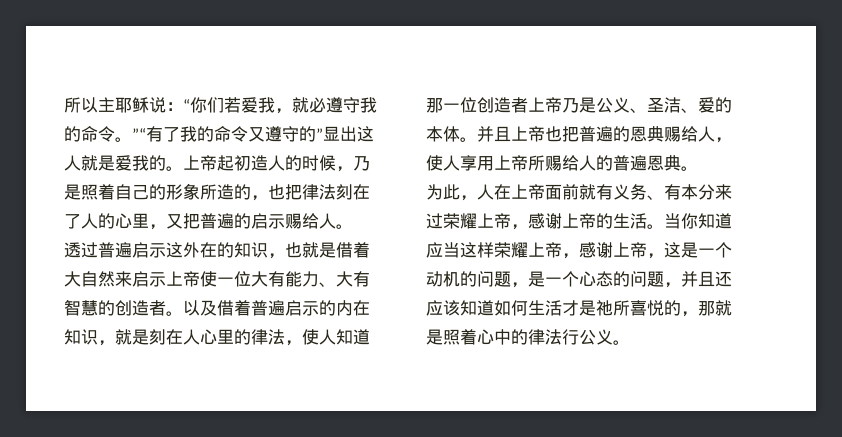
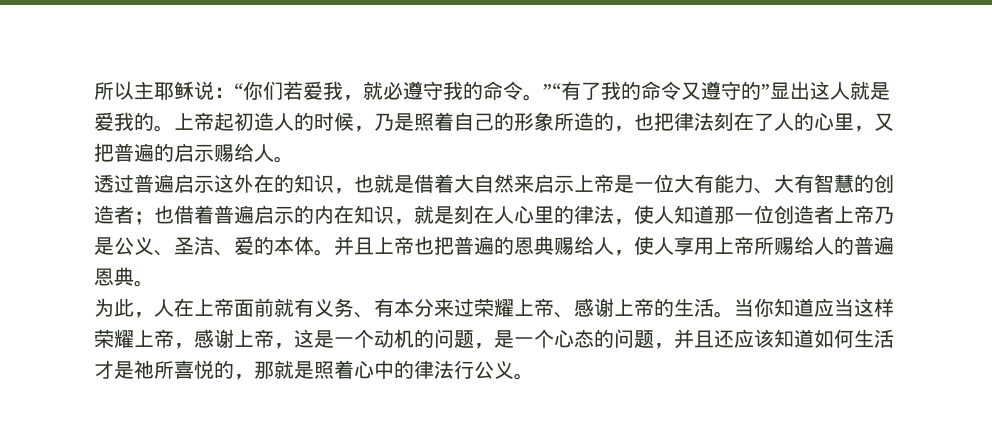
- 透过普遍启示这外在的知识，也就是借着大自然来启示上帝使一位大有能力、大有智慧的创造者。以及借着普遍启示的内在知识，就是刻在人心里的律法，使人知道那一位创造者上帝乃是公义、圣洁、爱的本体。
+ 透过普遍启示这外在的知识，也就是借着大自然来启示上帝是一位大有能力、大有智慧的创造者；也借着普遍启示的内在知识，就是刻在人心里的律法，使人知道那一位创造者上帝乃是公义、圣洁、爱的本体。
- 为此，人在上帝面前就有义务、有本分来过荣耀上帝，感谢上帝的生活。
+ 为此，人在上帝面前就有义务、有本分来过荣耀上帝、感谢上帝的生活。

